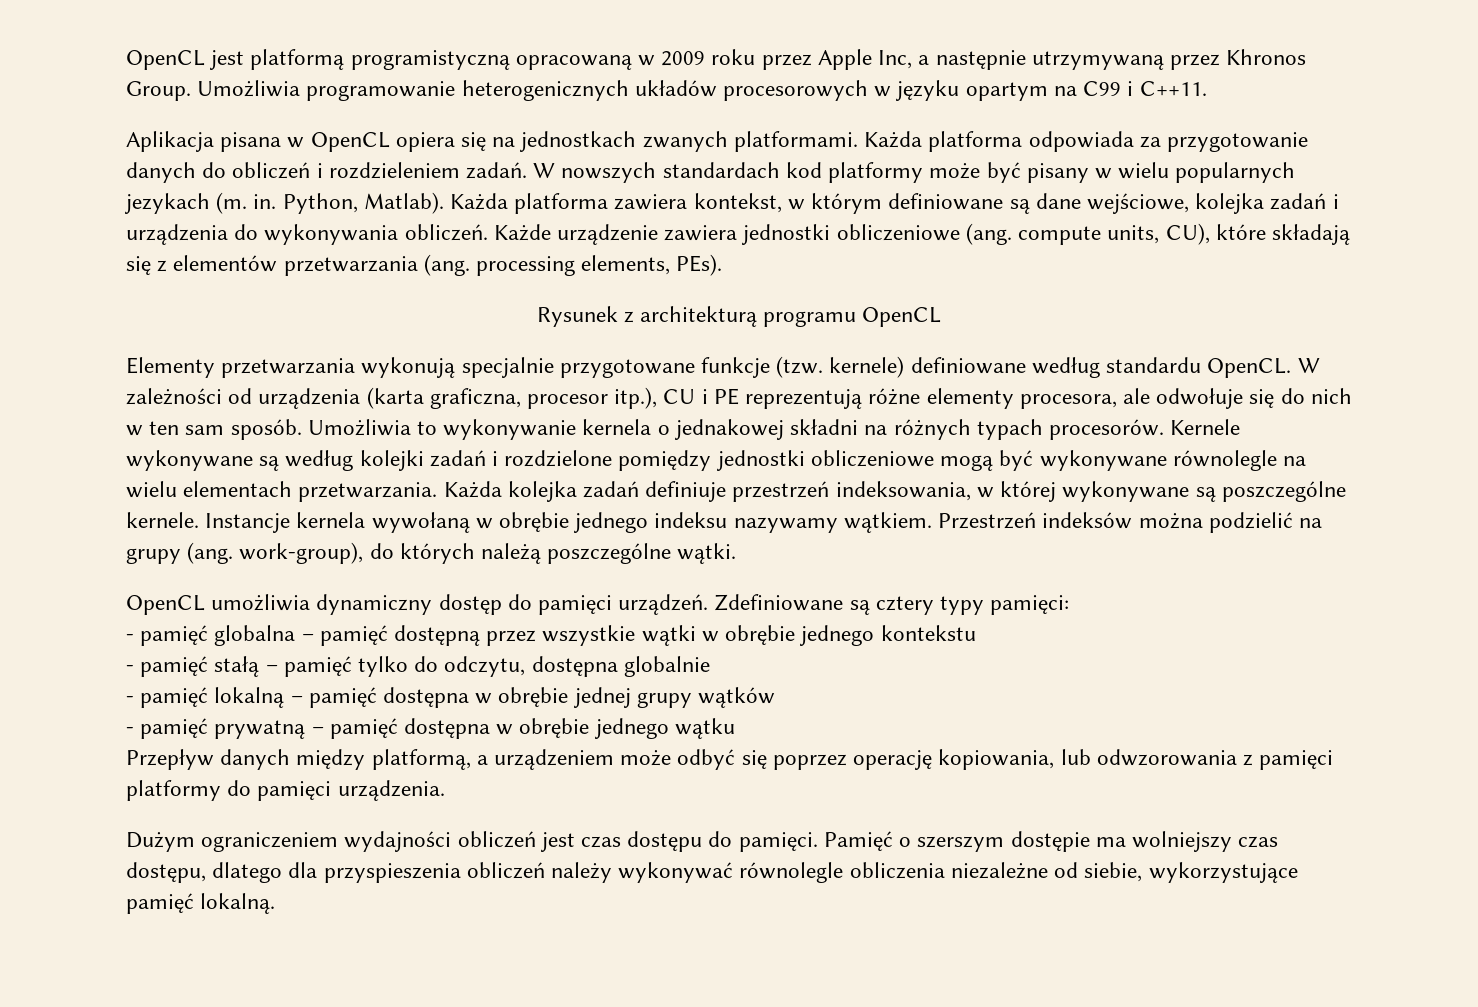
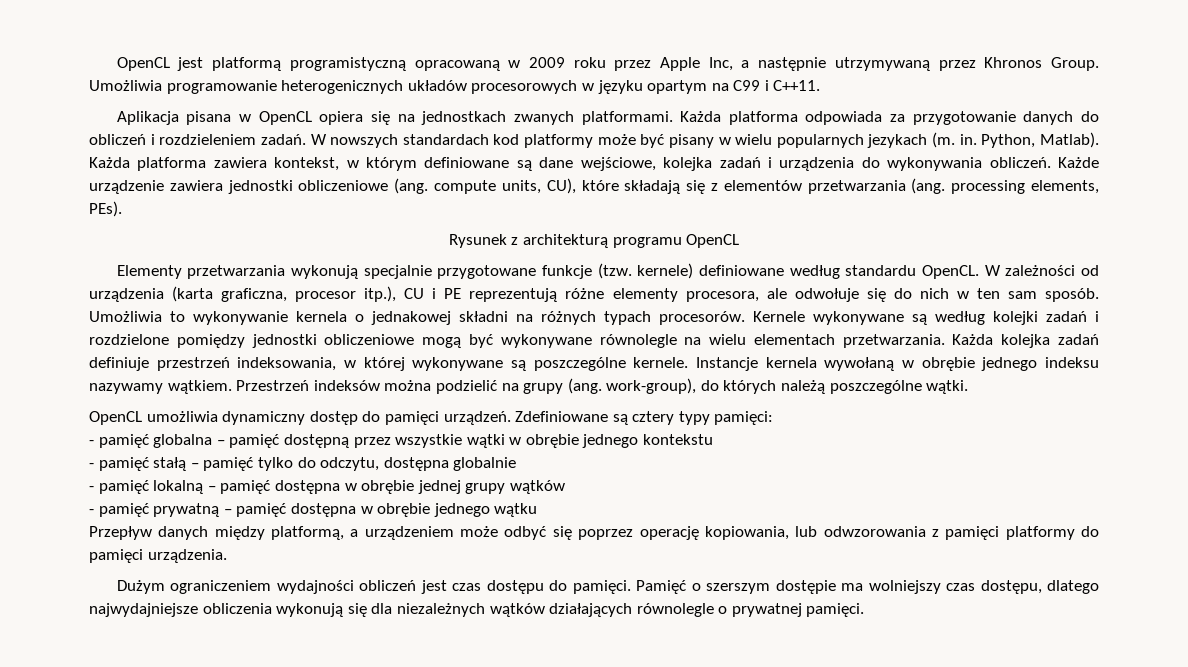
- Pamięć o szerszym dostępie ma wolniejszy czas dostępu, dlatego dla przyspieszenia obliczeń należy wykonywać równolegle obliczenia niezależne od siebie, wykorzystujące pamięć lokalną.
+ Pamięć o szerszym dostępie ma wolniejszy czas dostępu, dlatego najwydajniejsze obliczenia wykonują się dla niezależnych wątków działających równolegle o prywatnej pamięci.

